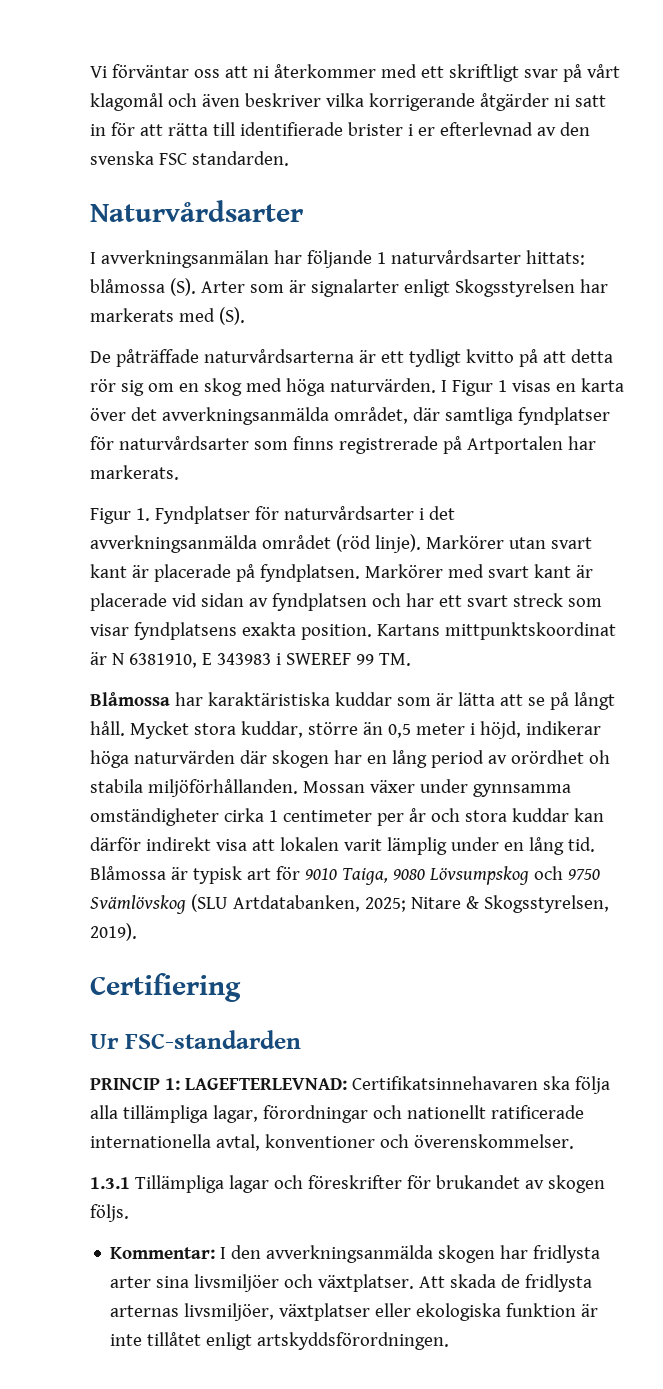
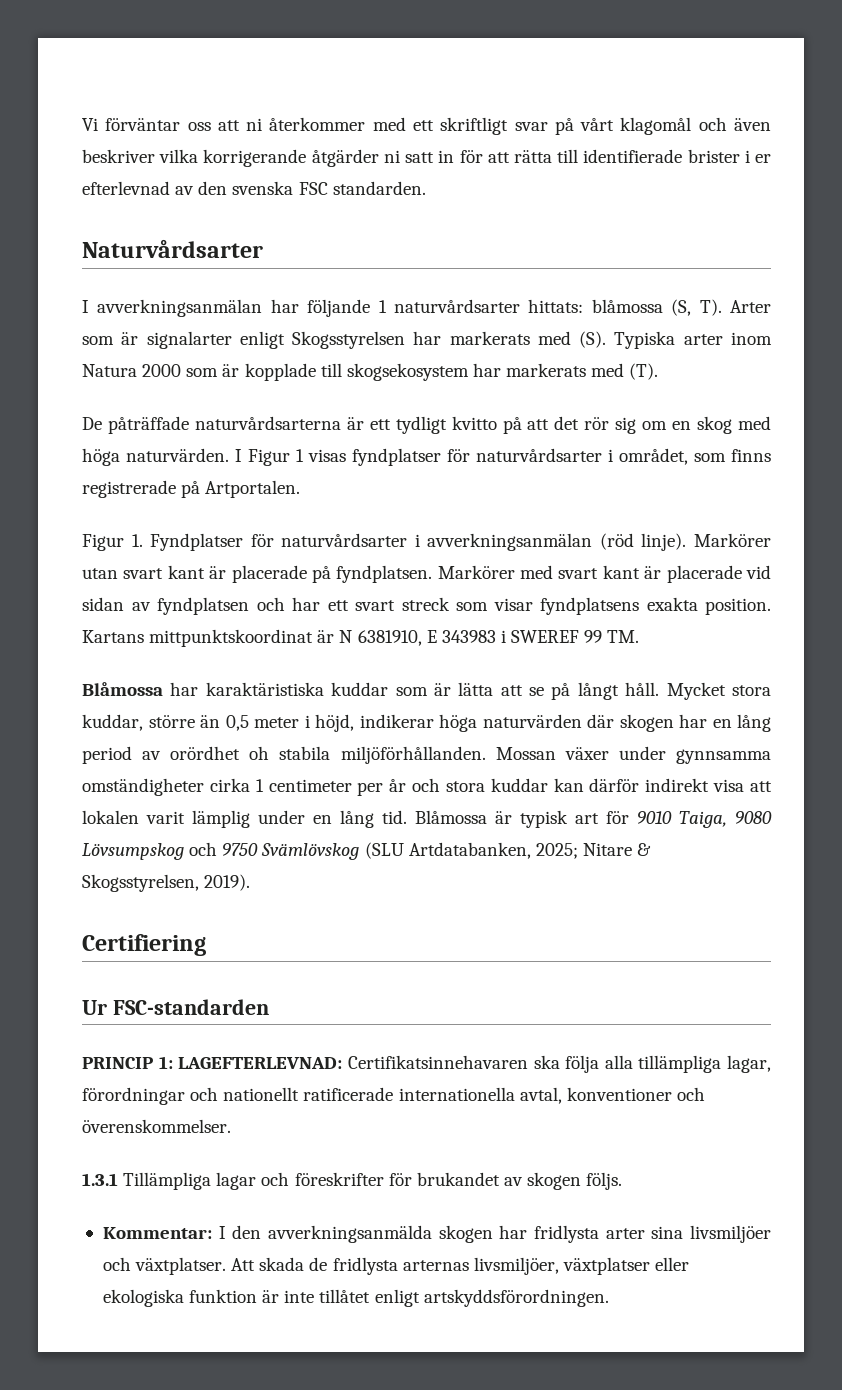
- I avverkningsanmälan har följande 1 naturvårdsarter hittats: blåmossa (S). Arter som är signalarter enligt Skogsstyrelsen har markerats med (S).
+ I avverkningsanmälan har följande 1 naturvårdsarter hittats: blåmossa (S, T). Arter som är signalarter enligt Skogsstyrelsen har markerats med (S). Typiska arter inom Natura 2000 som är kopplade till skogsekosystem har markerats med (T).
- De påträffade naturvårdsarterna är ett tydligt kvitto på att detta rör sig om en skog med höga naturvärden.
+ De påträffade naturvårdsarterna är ett tydligt kvitto på att det rör sig om en skog med höga naturvärden.
- I Figur 1 visas en karta över det avverkningsanmälda området, där samtliga fyndplatser för naturvårdsarter som finns registrerade på Artportalen har markerats.
+ I Figur 1 visas fyndplatser för naturvårdsarter i området, som finns registrerade på Artportalen.
- Figur 1. Fyndplatser för naturvårdsarter i det avverkningsanmälda området (röd linje).
+ Figur 1. Fyndplatser för naturvårdsarter i avverkningsanmälan (röd linje).

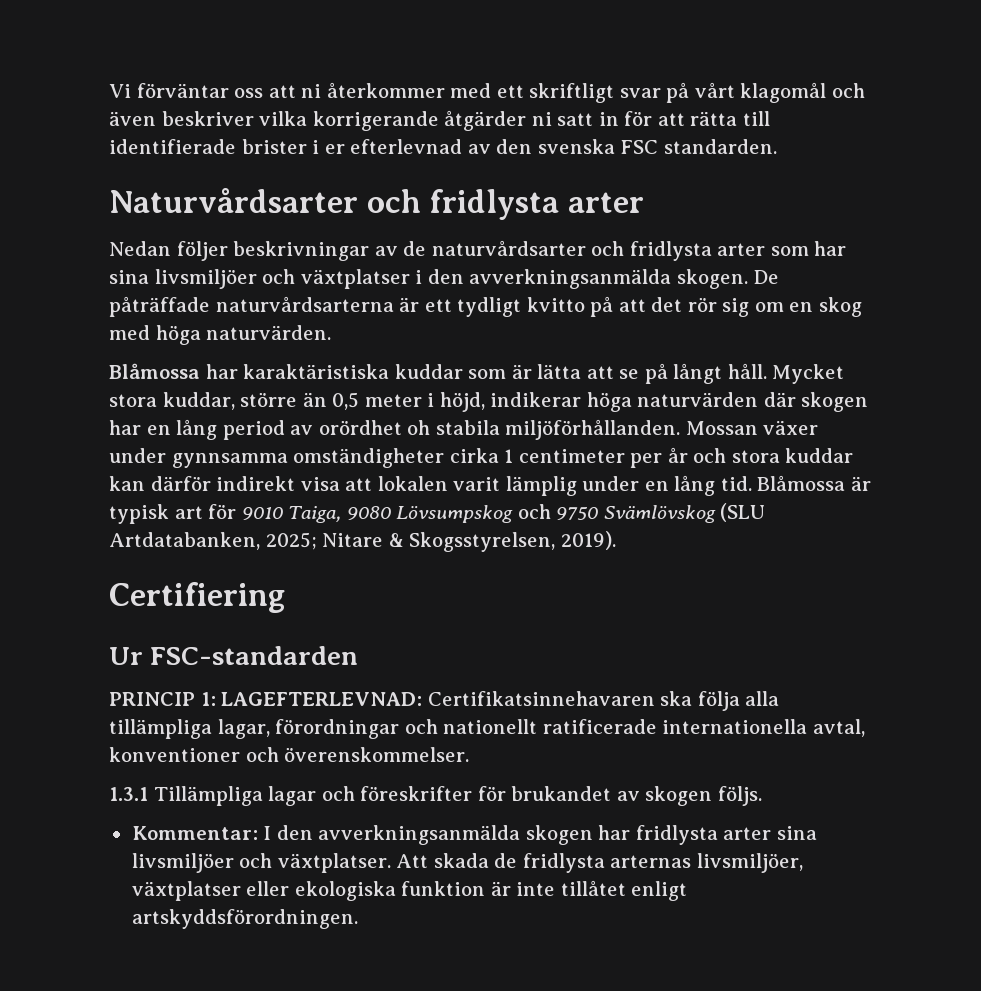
- Naturvårdsarter
- I avverkningsanmälan har följande 1 naturvårdsarter hittats: blåmossa (S, T). Arter som är signalarter enligt Skogsstyrelsen har markerats med (S). Typiska arter inom Natura 2000 som är kopplade till skogsekosystem har markerats med (T).
- De påträffade naturvårdsarterna är ett tydligt kvitto på att det rör sig om en skog med höga naturvärden. I Figur 1 visas fyndplatser för naturvårdsarter i området, som finns registrerade på Artportalen.
- Figur 1. Fyndplatser för naturvårdsarter i avverkningsanmälan (röd linje). Markörer utan svart kant är placerade på fyndplatsen. Markörer med svart kant är placerade vid sidan av fyndplatsen och har ett svart streck som visar fyndplatsens exakta position. Kartans mittpunktskoordinat är N 6381910, E 343983 i SWEREF 99 TM.
+ Naturvårdsarter och fridlysta arter
+ Nedan följer beskrivningar av de naturvårdsarter och fridlysta arter som har sina livsmiljöer och växtplatser i den avverkningsanmälda skogen. De påträffade naturvårdsarterna är ett tydligt kvitto på att det rör sig om en skog med höga naturvärden.

